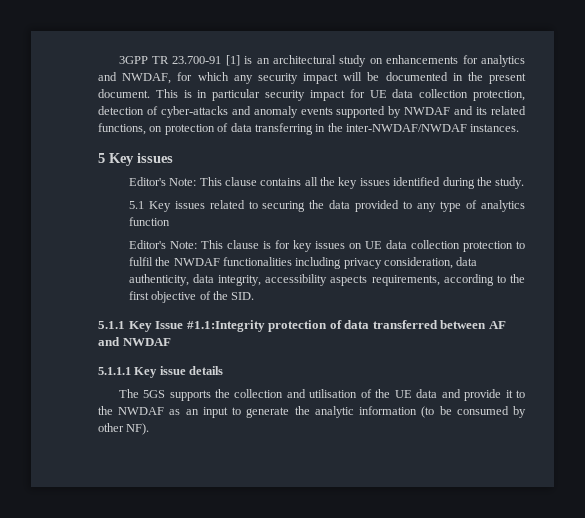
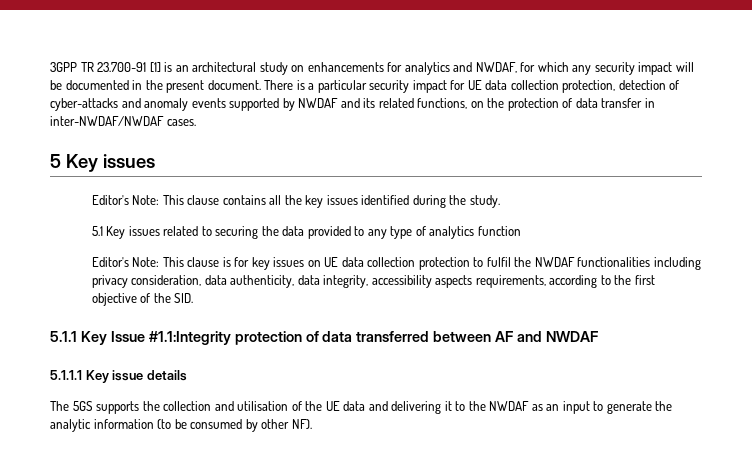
- This is in particular security impact for UE data collection protection, detection of cyber-attacks and anomaly events supported by NWDAF and its related functions, on protection of data transferring in the inter-NWDAF/NWDAF instances.
+ There is a particular security impact for UE data collection protection, detection of cyber-attacks and anomaly events supported by NWDAF and its related functions, on the protection of data transfer in inter-NWDAF/NWDAF cases.
- The 5GS supports the collection and utilisation of the UE data and provide it to the NWDAF as an input to generate the analytic information (to be consumed by other NF).
+ The 5GS supports the collection and utilisation of the UE data and delivering it to the NWDAF as an input to generate the analytic information (to be consumed by other NF).

